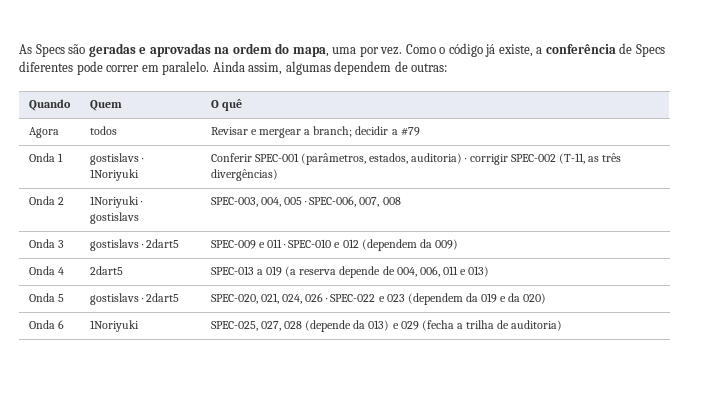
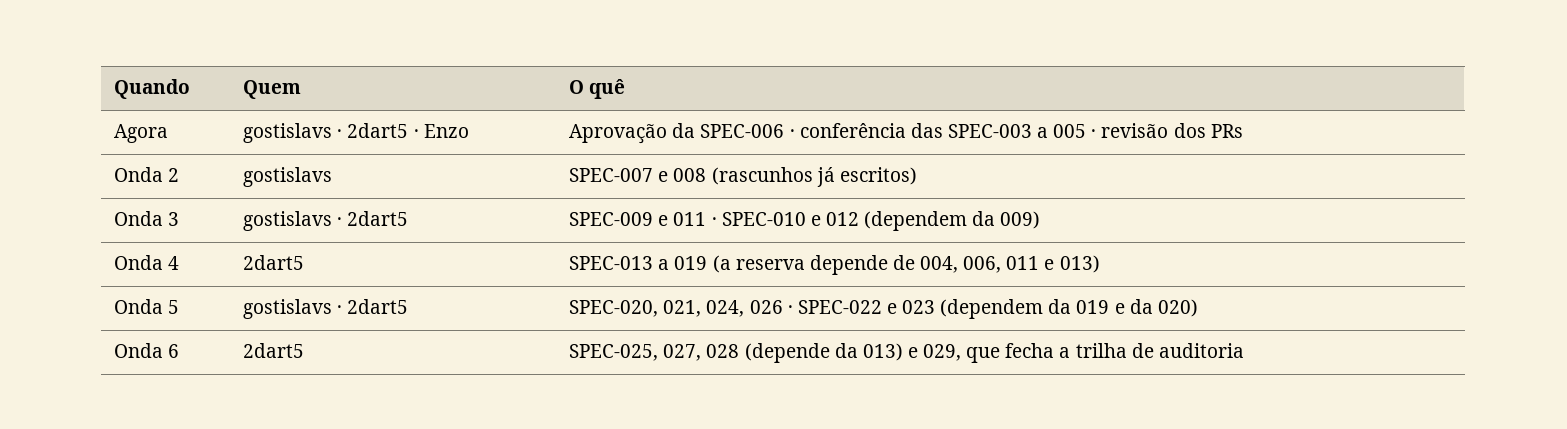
- As Specs são geradas e aprovadas na ordem do mapa, uma por vez. Como o código já existe, a conferência de Specs diferentes pode correr em paralelo. Ainda assim, algumas dependem de outras:
- Agora | todos | Revisar e mergear a branch; decidir a #79
- Onda 1 | gostislavs · 1Noriyuki | Conferir SPEC-001 (parâmetros, estados, auditoria) · corrigir SPEC-002 (T-11, as três divergências)
+ Agora | gostislavs · 2dart5 · Enzo | Aprovação da SPEC-006 · conferência das SPEC-003 a 005 · revisão dos PRs
- Onda 2 | 1Noriyuki · gostislavs | SPEC-003, 004, 005 · SPEC-006, 007, 008
+ Onda 2 | gostislavs | SPEC-007 e 008 (rascunhos já escritos)
- Onda 6 | 1Noriyuki | SPEC-025, 027, 028 (depende da 013) e 029 (fecha a trilha de auditoria)
+ Onda 6 | 2dart5 | SPEC-025, 027, 028 (depende da 013) e 029, que fecha a trilha de auditoria

